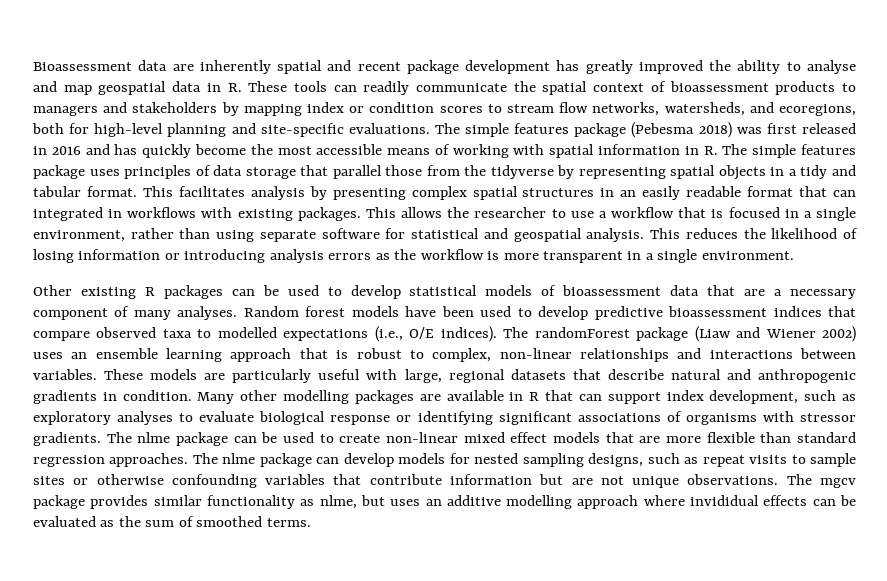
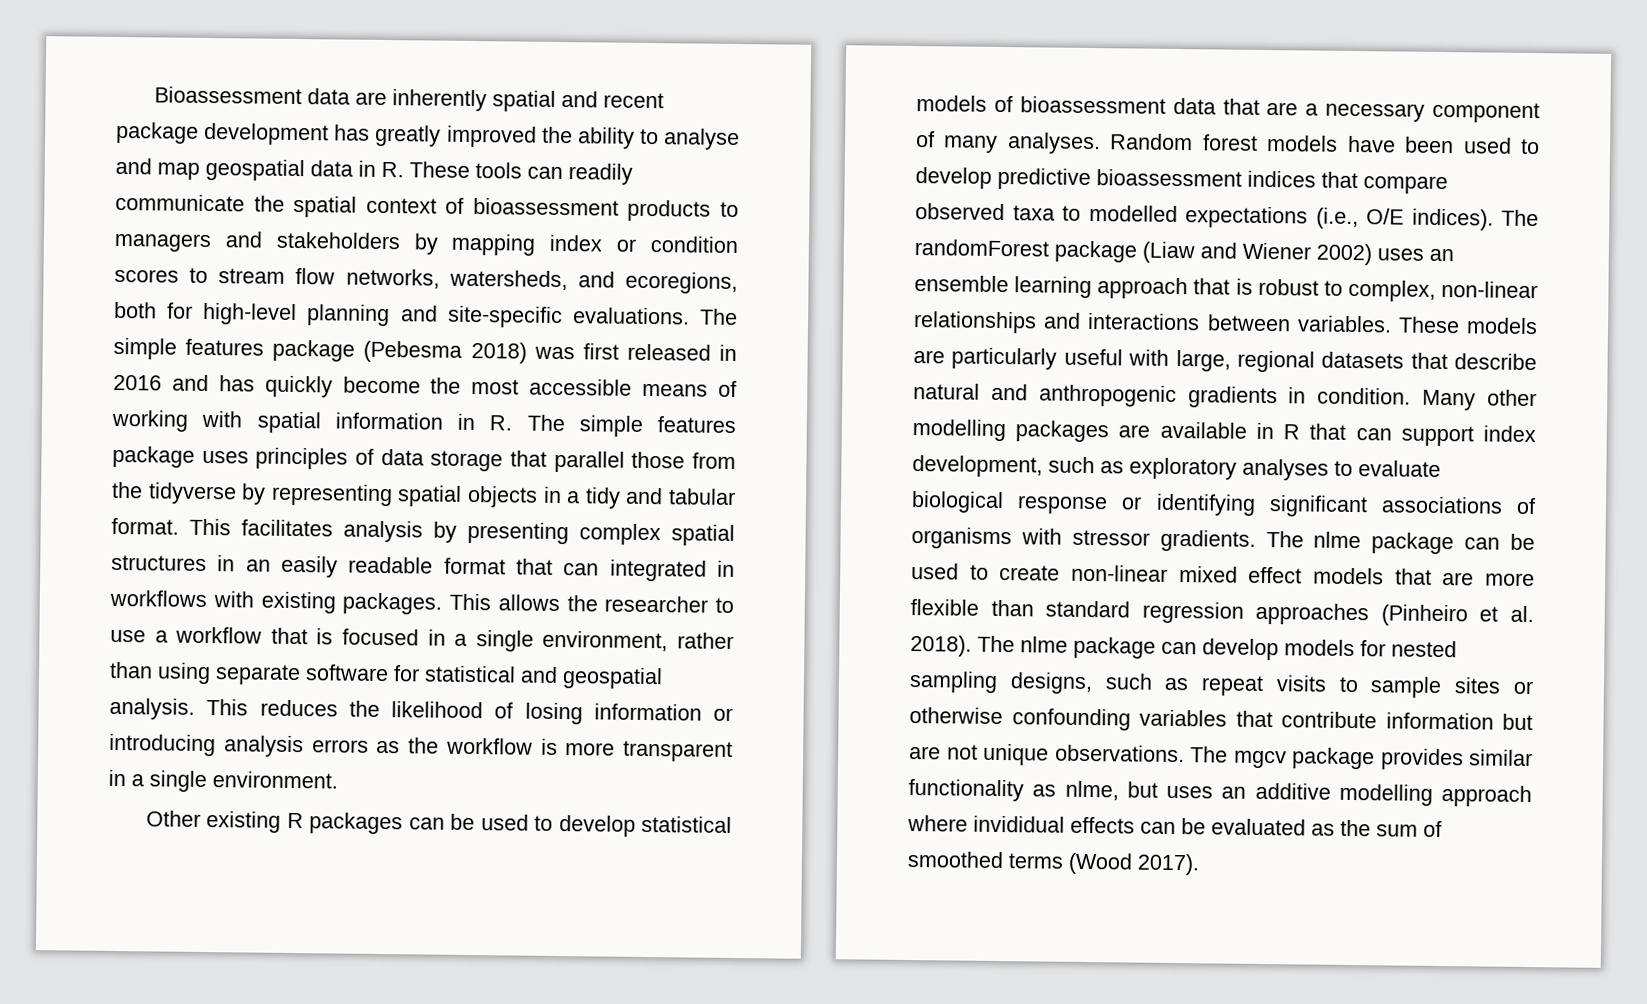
- The nlme package can be used to create non-linear mixed effect models that are more flexible than standard regression approaches.
+ The nlme package can be used to create non-linear mixed effect models that are more flexible than standard regression approaches (Pinheiro et al. 2018).
- The mgcv package provides similar functionality as nlme, but uses an additive modelling approach where invididual effects can be evaluated as the sum of smoothed terms.
+ The mgcv package provides similar functionality as nlme, but uses an additive modelling approach where invididual effects can be evaluated as the sum of smoothed terms (Wood 2017).

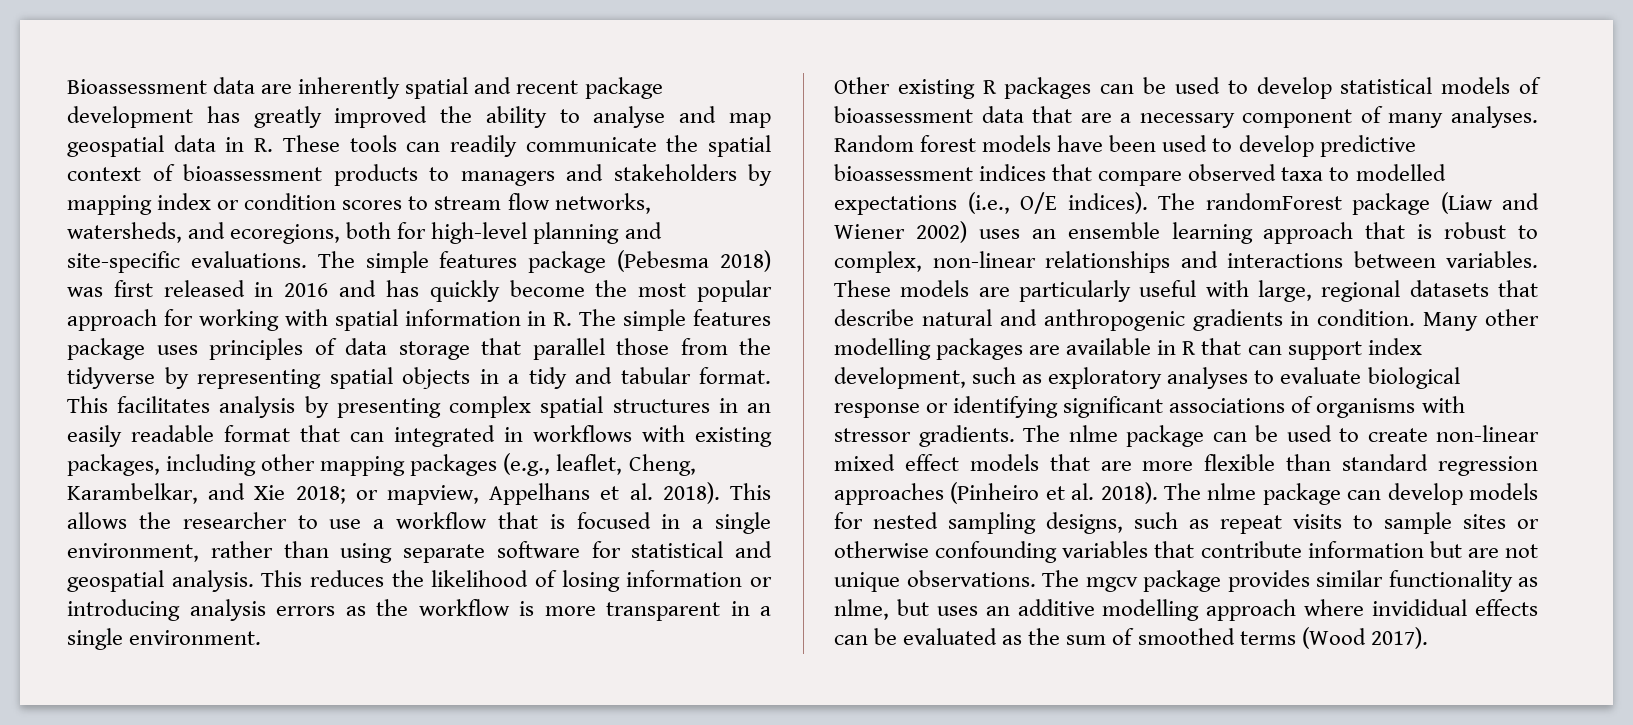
- The simple features package (Pebesma 2018) was first released in 2016 and has quickly become the most accessible means of working with spatial information in R. The simple features package uses principles of data storage that parallel those from the tidyverse by representing spatial objects in a tidy and tabular format.
+ The simple features package (Pebesma 2018) was first released in 2016 and has quickly become the most popular approach for working with spatial information in R. The simple features package uses principles of data storage that parallel those from the tidyverse by representing spatial objects in a tidy and tabular format.
- This facilitates analysis by presenting complex spatial structures in an easily readable format that can integrated in workflows with existing packages.
+ This facilitates analysis by presenting complex spatial structures in an easily readable format that can integrated in workflows with existing packages, including other mapping packages (e.g., leaflet, Cheng, Karambelkar, and Xie 2018; or mapview, Appelhans et al. 2018).

